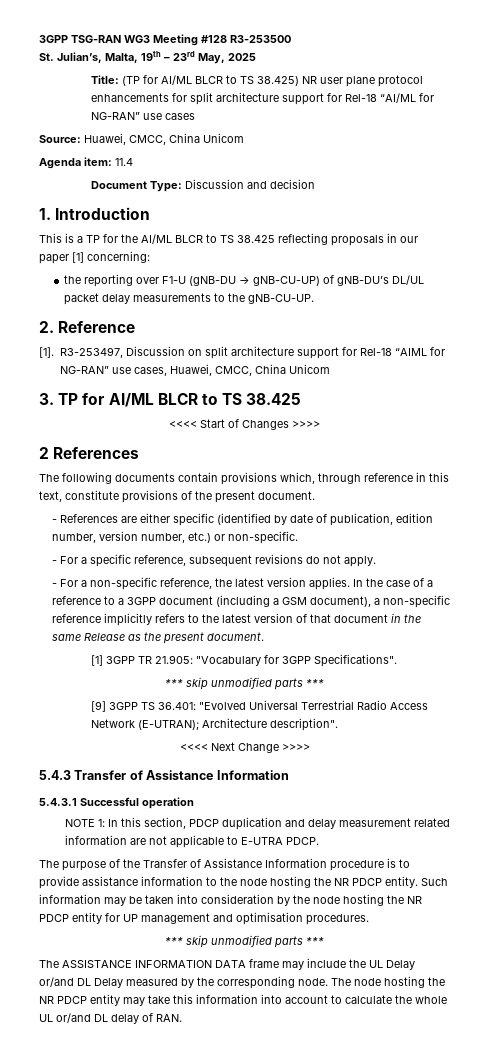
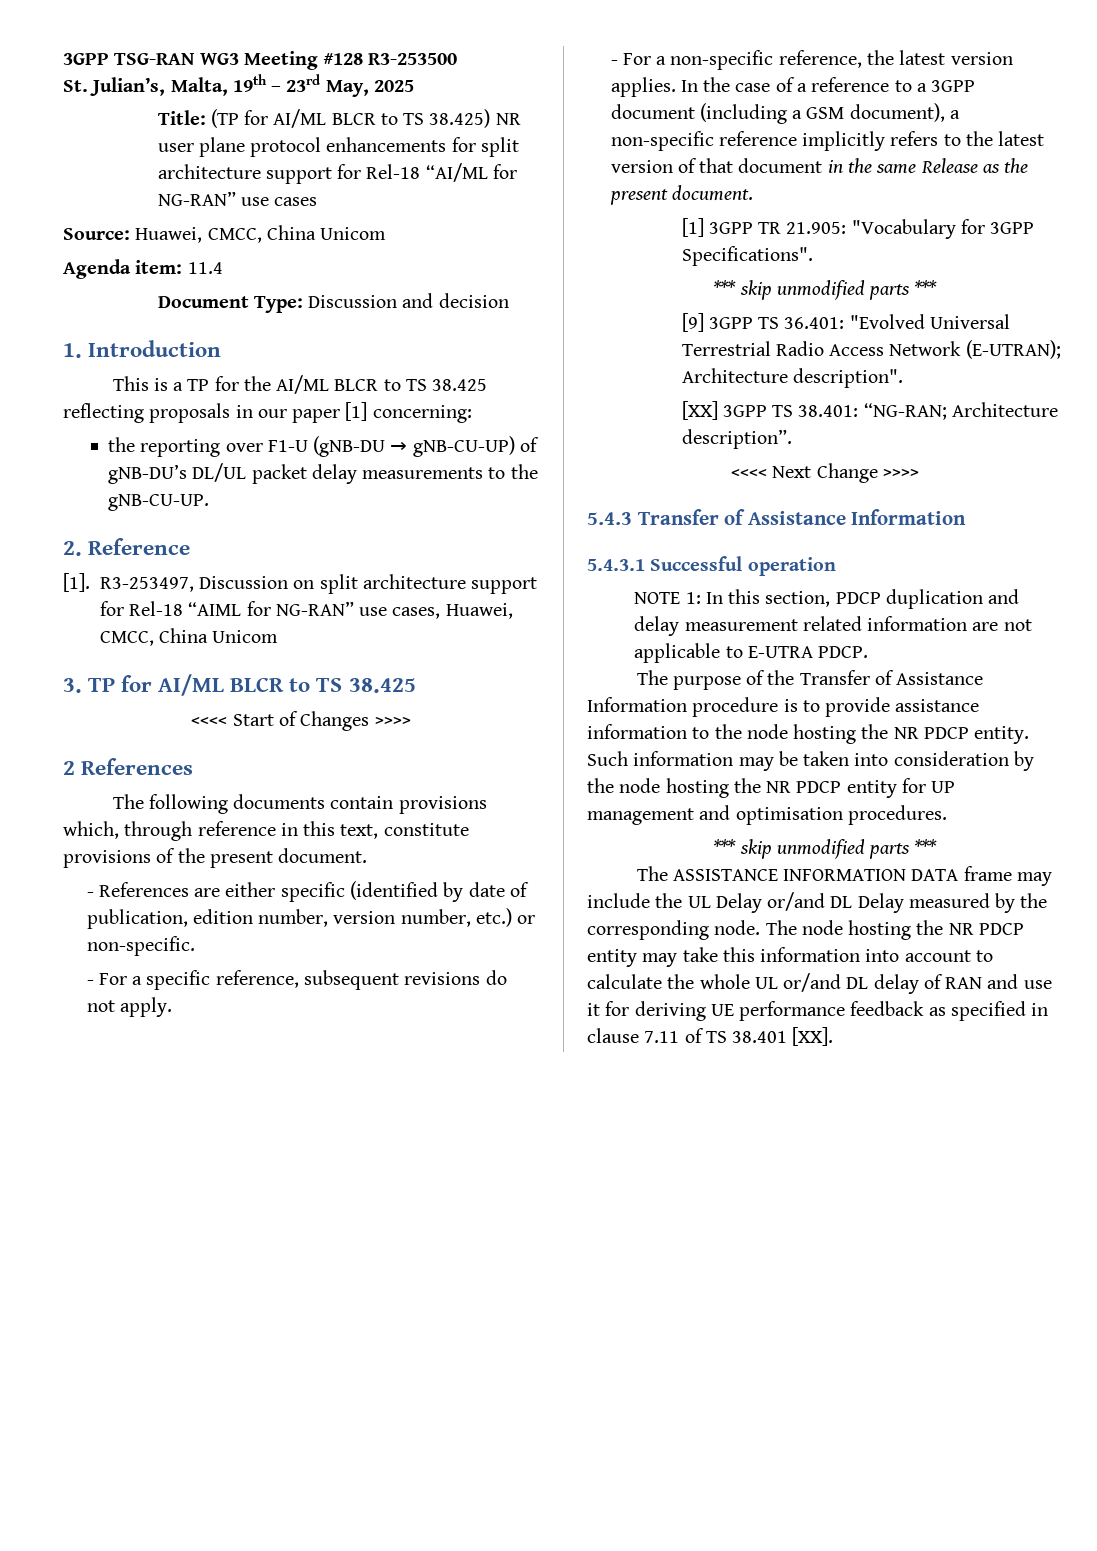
+ [XX] 3GPP TS 38.401: “NG-RAN; Architecture description”.
- The node hosting the NR PDCP entity may take this information into account to calculate the whole UL or/and DL delay of RAN.
+ The node hosting the NR PDCP entity may take this information into account to calculate the whole UL or/and DL delay of RAN and use it for deriving UE performance feedback as specified in clause 7.11 of TS 38.401 [XX].

